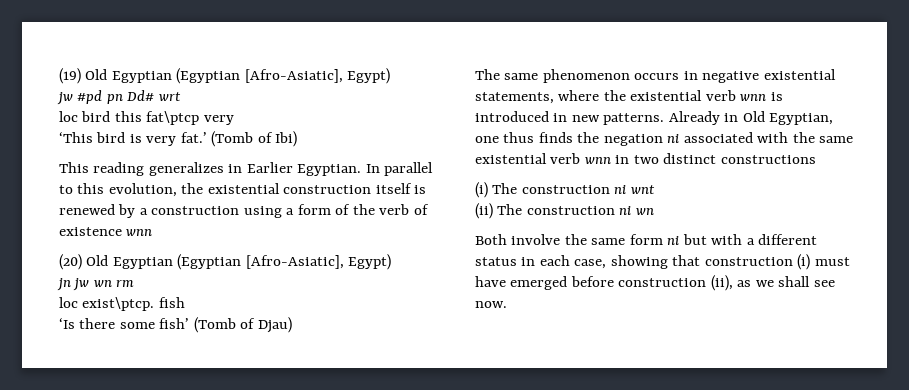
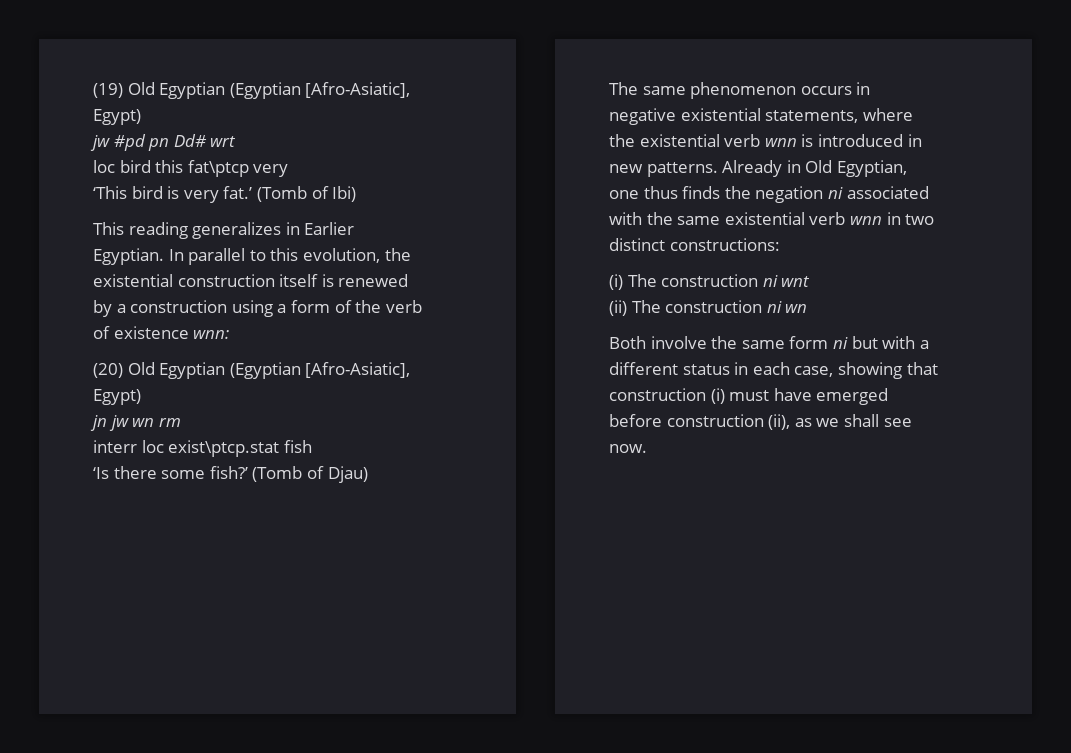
- In parallel to this evolution, the existential construction itself is renewed by a construction using a form of the verb of existence wnn
+ In parallel to this evolution, the existential construction itself is renewed by a construction using a form of the verb of existence wnn:
- loc exist\ptcp. fish
+ interr loc exist\ptcp.stat fish
- ‘Is there some fish’ (Tomb of Djau)
+ ‘Is there some fish?’ (Tomb of Djau)
- Already in Old Egyptian, one thus finds the negation ni associated with the same existential verb wnn in two distinct constructions
+ Already in Old Egyptian, one thus finds the negation ni associated with the same existential verb wnn in two distinct constructions:

